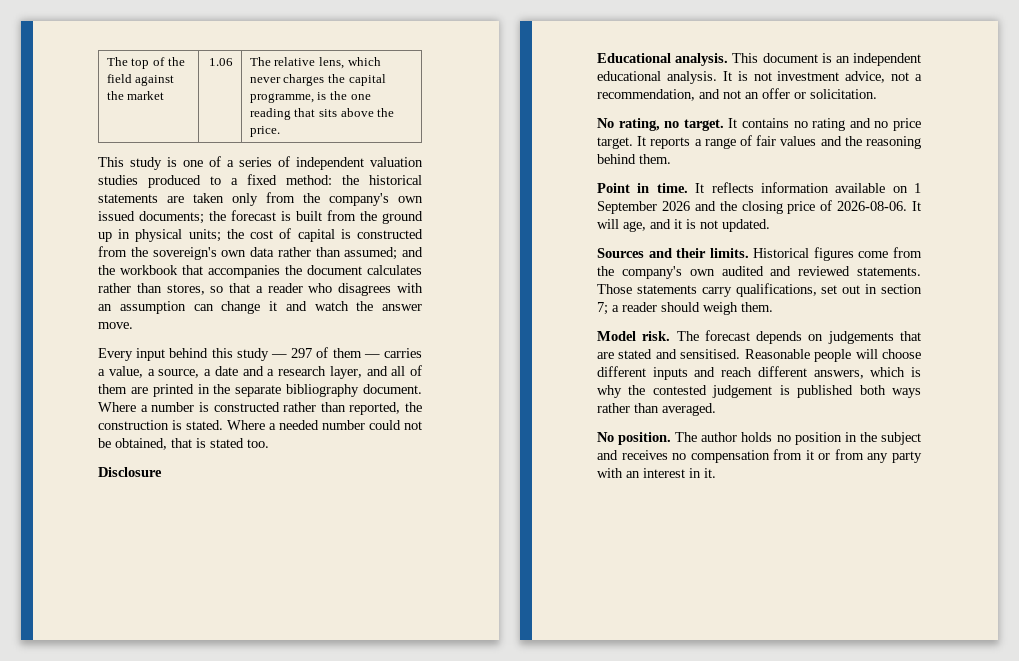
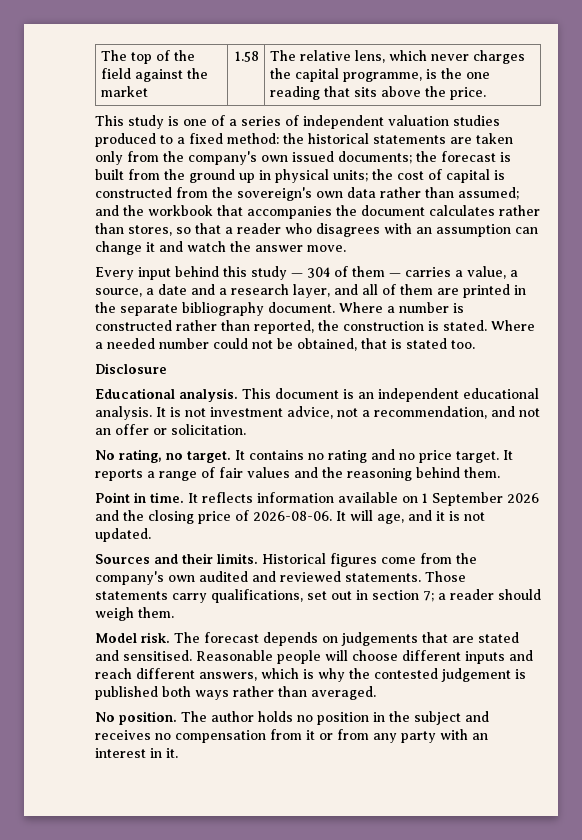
- The top of the field against the market | 1.06 | The relative lens, which never charges the capital programme, is the one reading that sits above the price.
+ The top of the field against the market | 1.58 | The relative lens, which never charges the capital programme, is the one reading that sits above the price.
- Every input behind this study — 297 of them — carries a value, a source, a date and a research layer, and all of them are printed in the separate bibliography document.
+ Every input behind this study — 304 of them — carries a value, a source, a date and a research layer, and all of them are printed in the separate bibliography document.

